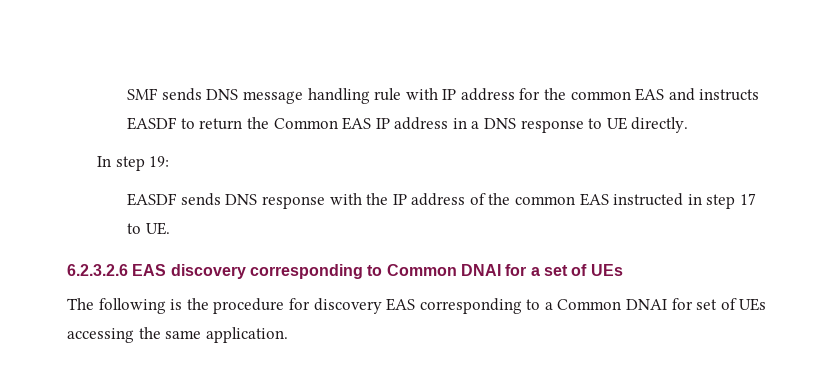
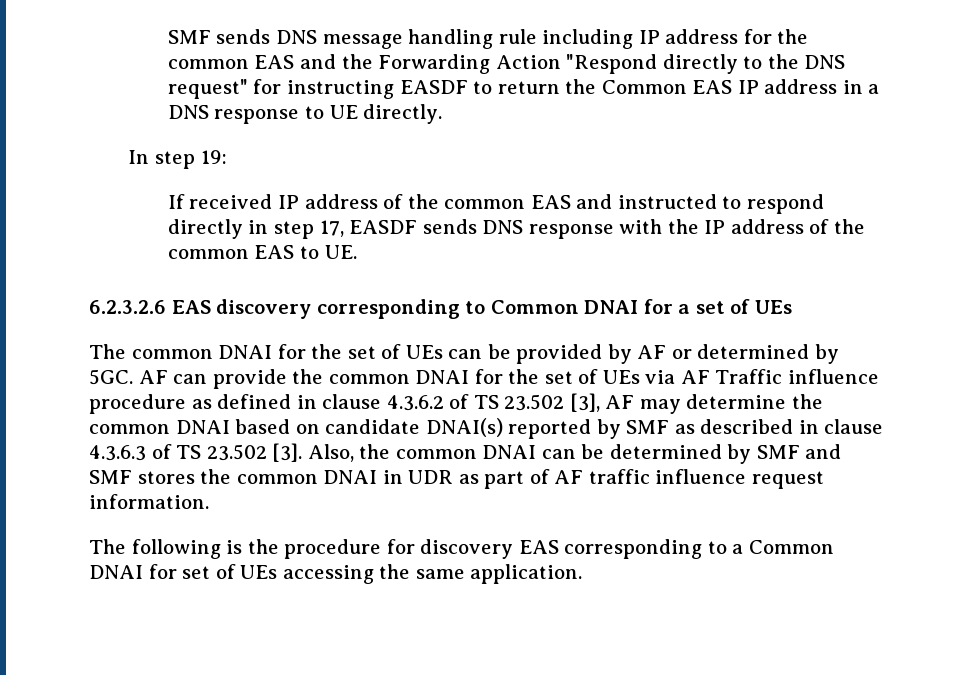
- SMF sends DNS message handling rule with IP address for the common EAS and instructs EASDF to return the Common EAS IP address in a DNS response to UE directly.
+ SMF sends DNS message handling rule including IP address for the common EAS and the Forwarding Action "Respond directly to the DNS request" for instructing EASDF to return the Common EAS IP address in a DNS response to UE directly.
- EASDF sends DNS response with the IP address of the common EAS instructed in step 17 to UE.
+ If received IP address of the common EAS and instructed to respond directly in step 17, EASDF sends DNS response with the IP address of the common EAS to UE.
+ The common DNAI for the set of UEs can be provided by AF or determined by 5GC. AF can provide the common DNAI for the set of UEs via AF Traffic influence procedure as defined in clause 4.3.6.2 of TS 23.502 [3], AF may determine the common DNAI based on candidate DNAI(s) reported by SMF as described in clause 4.3.6.3 of TS 23.502 [3]. Also, the common DNAI can be determined by SMF and SMF stores the common DNAI in UDR as part of AF traffic influence request information.

